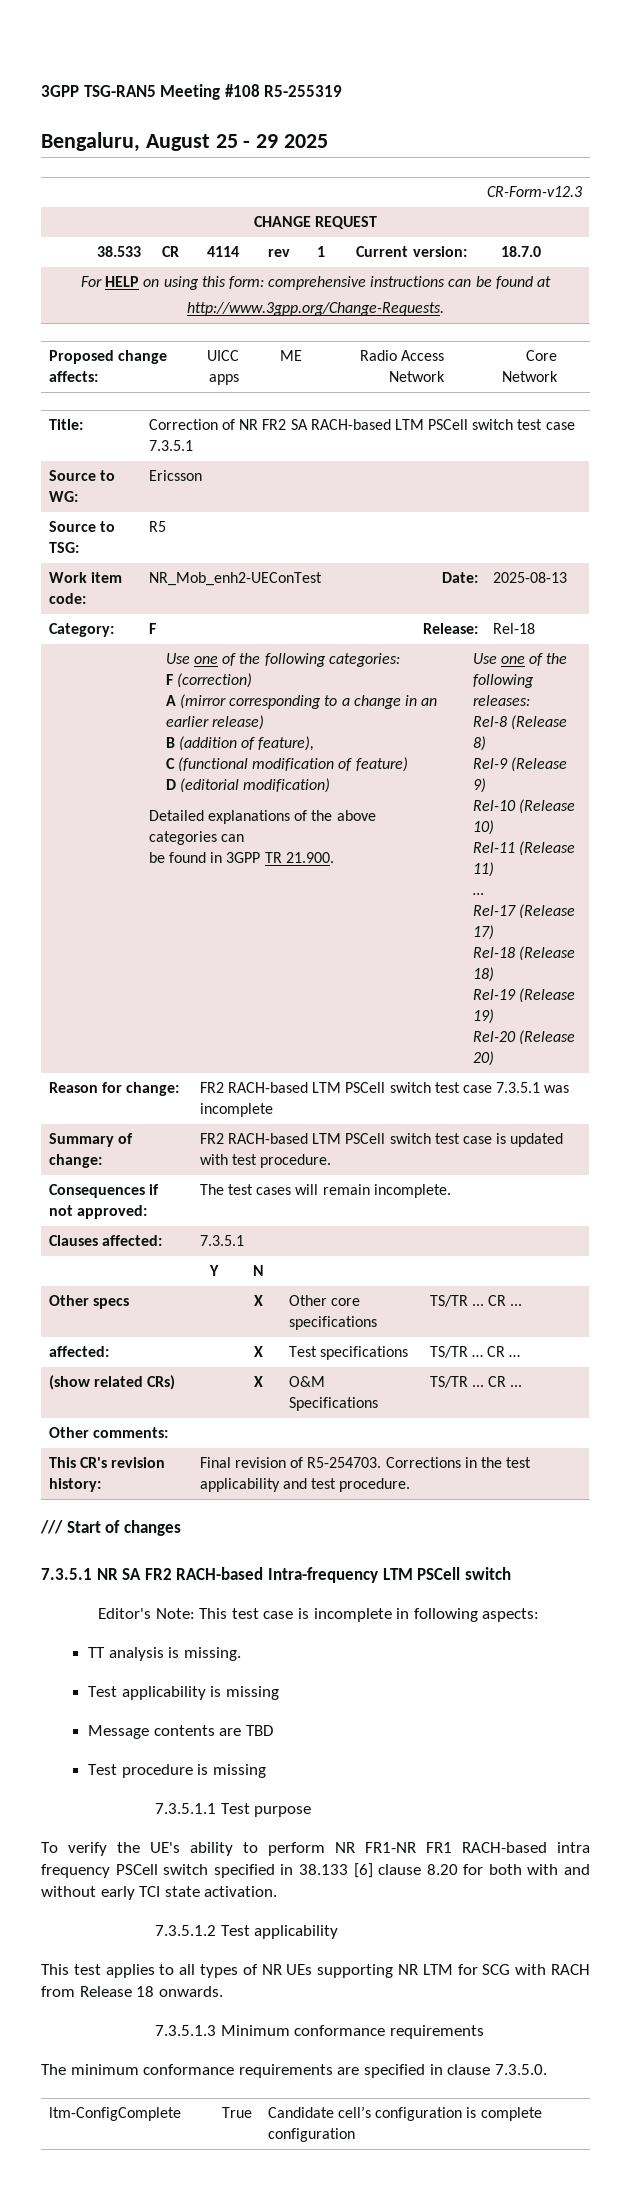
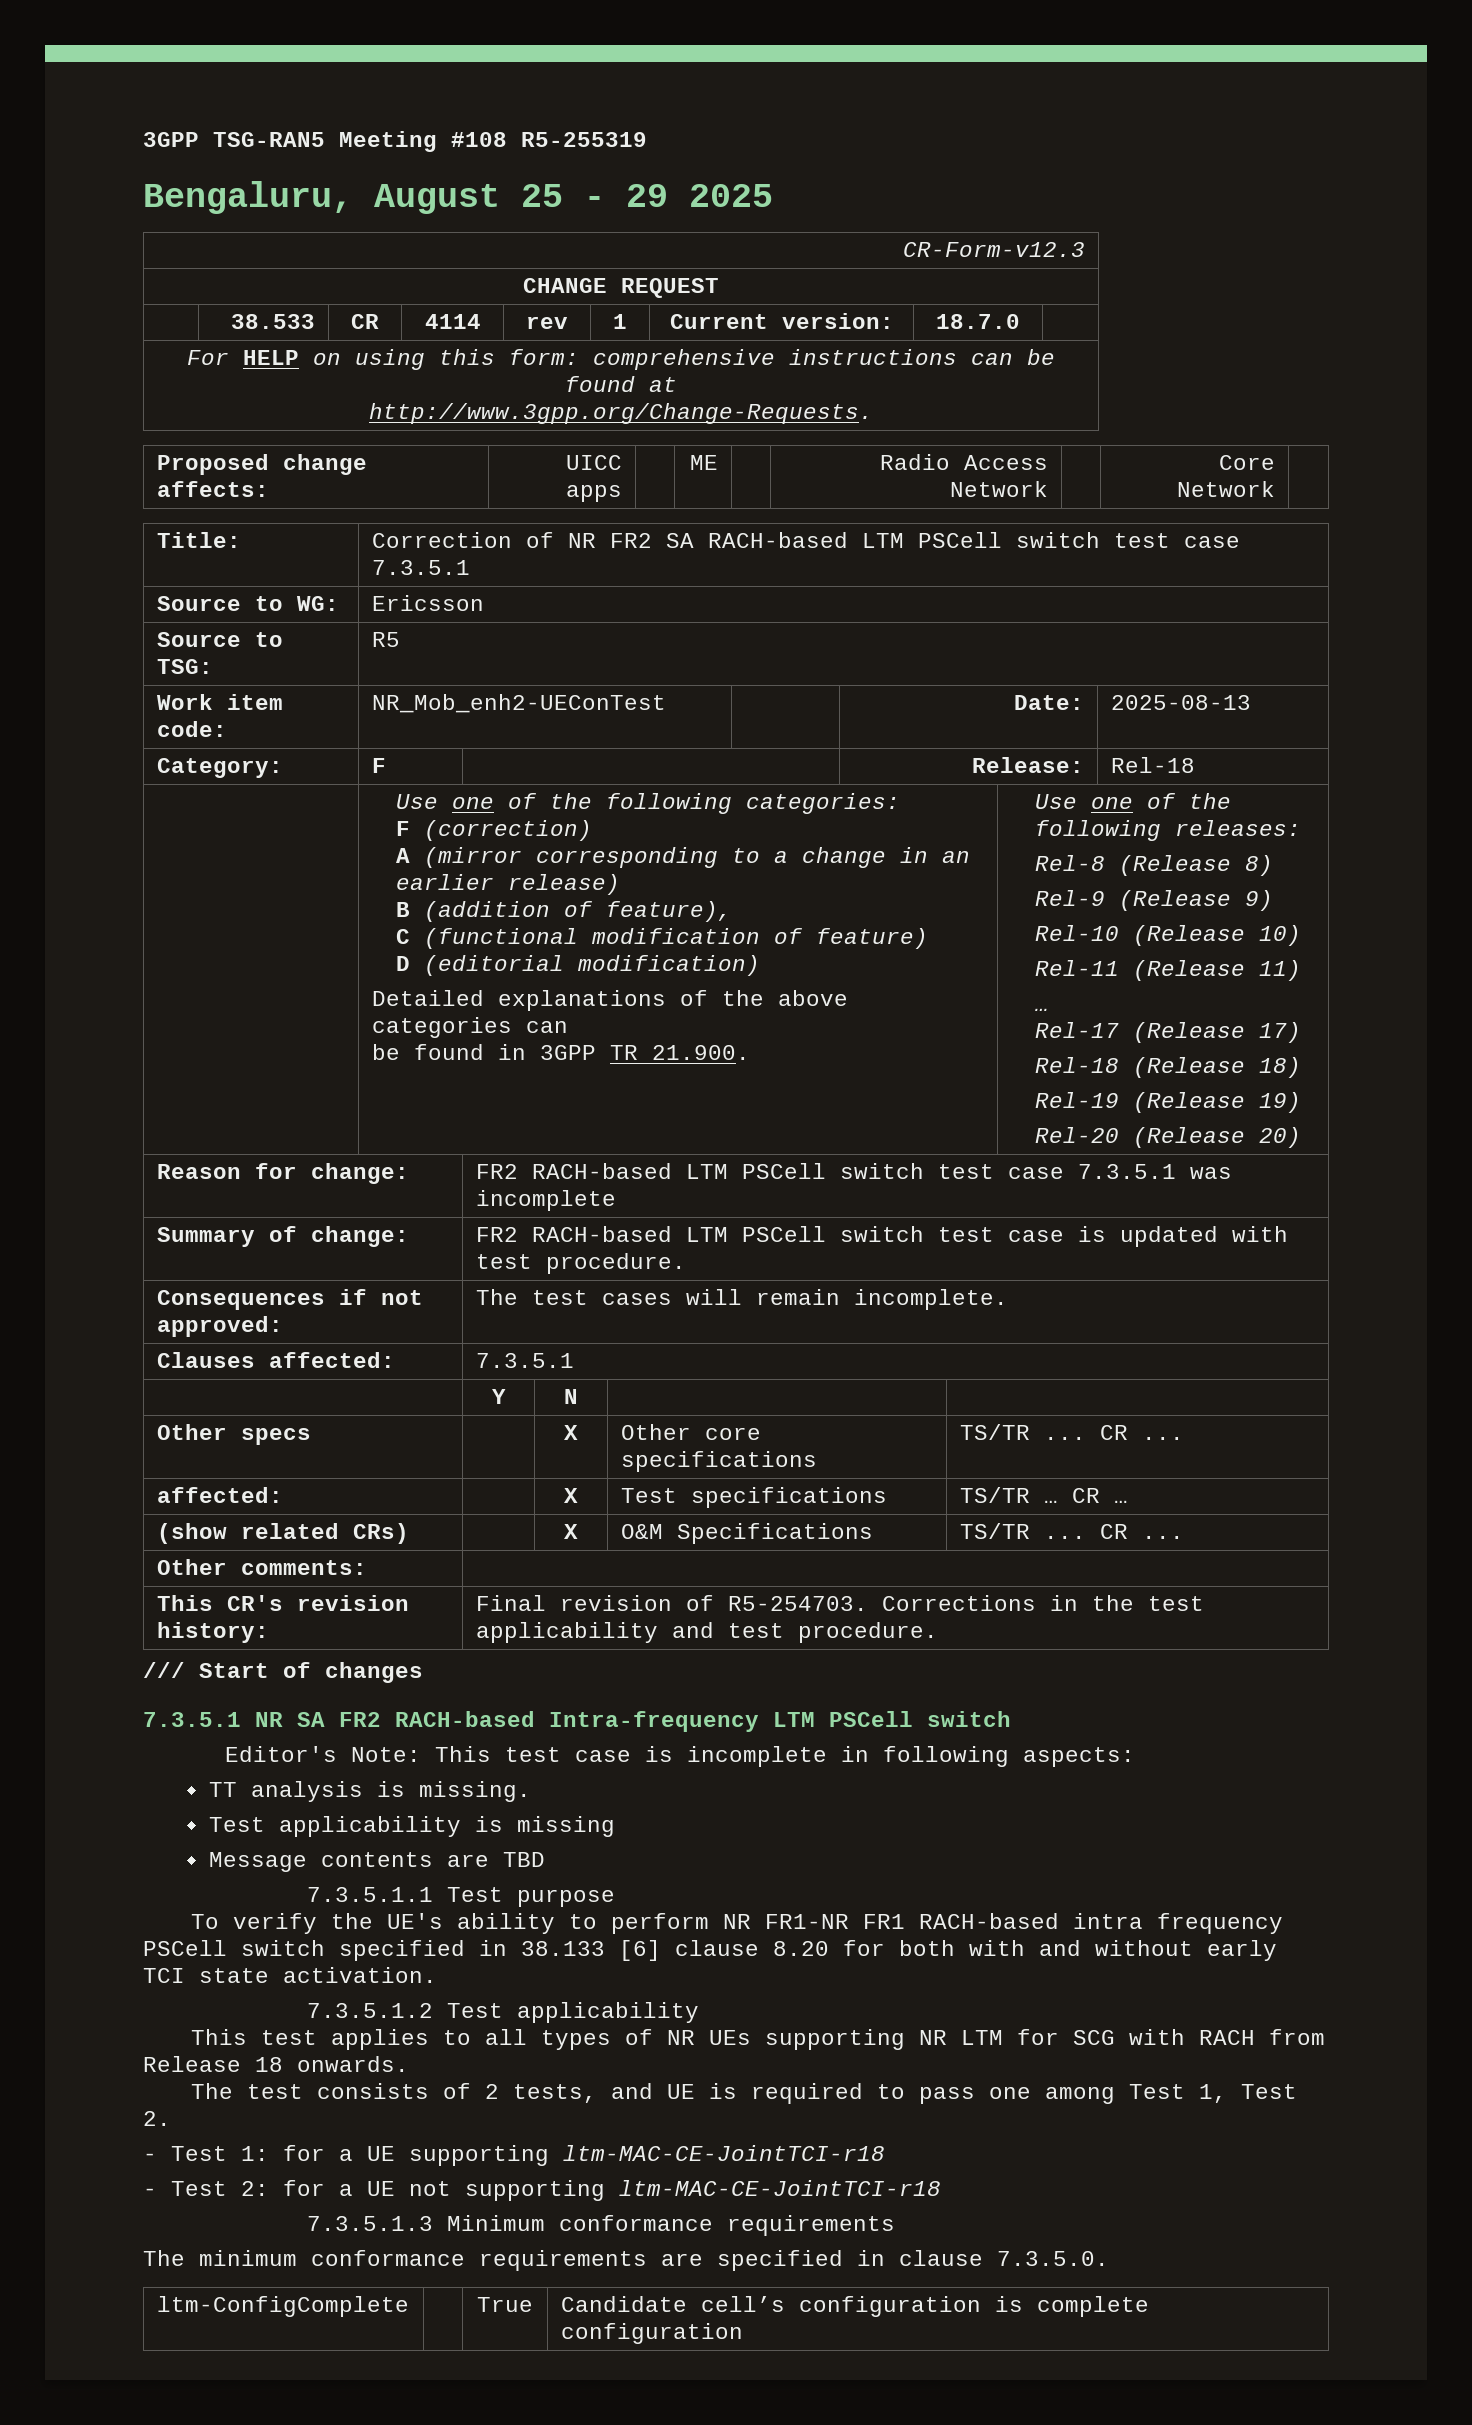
- Test procedure is missing
+ The test consists of 2 tests, and UE is required to pass one among Test 1, Test 2.
+ - Test 1: for a UE supporting ltm-MAC-CE-JointTCI-r18
+ - Test 2: for a UE not supporting ltm-MAC-CE-JointTCI-r18

